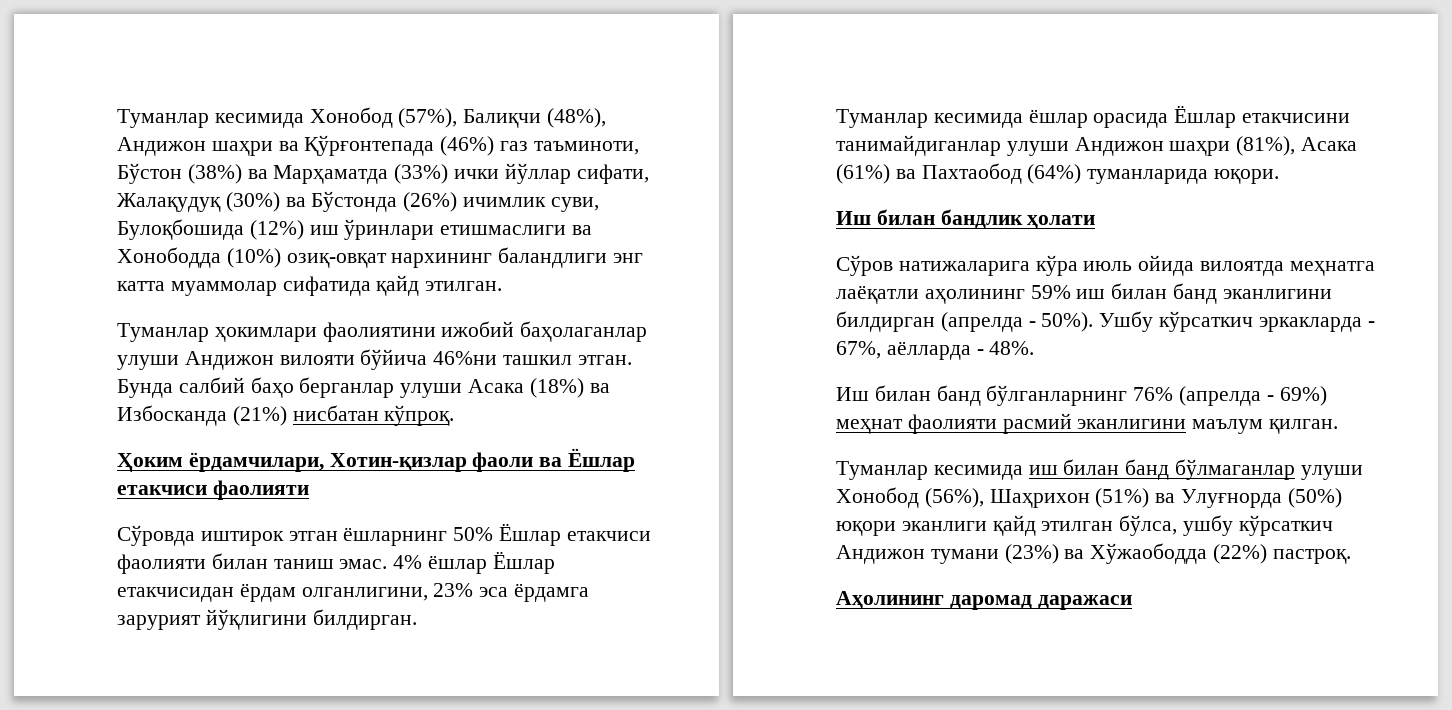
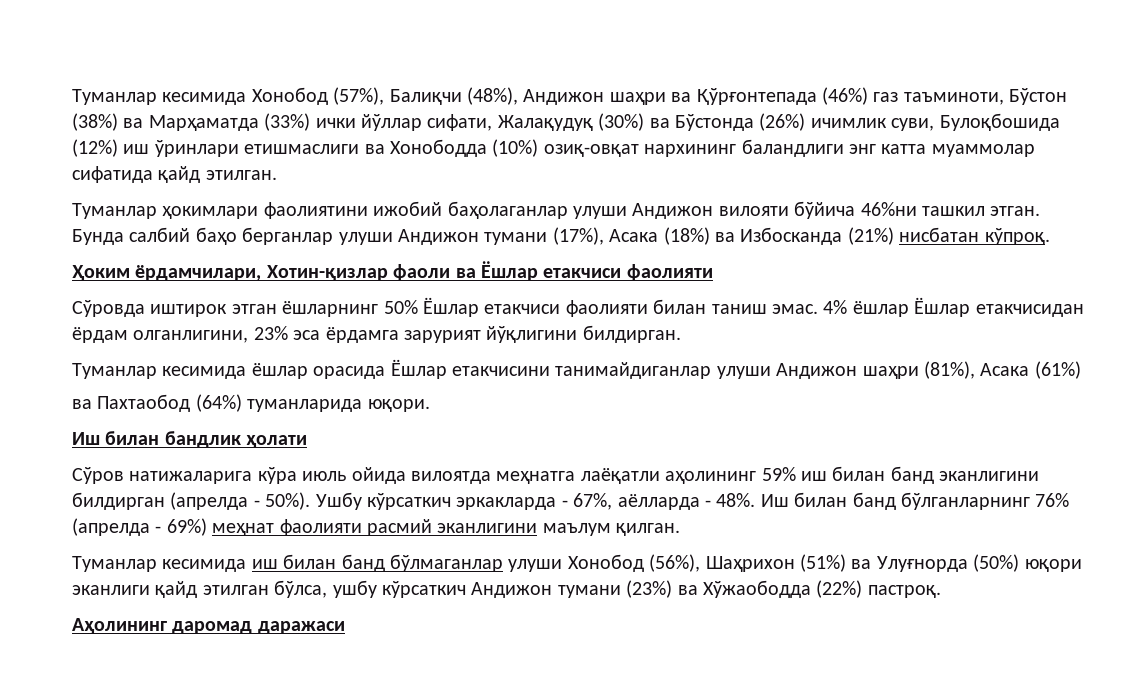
- Бунда салбий баҳо берганлар улуши Асака (18%) ва Избосканда (21%) нисбатан кўпроқ.
+ Бунда салбий баҳо берганлар улуши Андижон тумани (17%), Асака (18%) ва Избосканда (21%) нисбатан кўпроқ.
- Туманлар кесимида ёшлар орасида Ёшлар етакчисини танимайдиганлар улуши Андижон шаҳри (81%), Асака (61%) ва Пахтаобод (64%) туманларида юқори.
+ Туманлар кесимида ёшлар орасида Ёшлар етакчисини танимайдиганлар улуши Андижон шаҳри (81%), Асака (61%)
+ ва Пахтаобод (64%) туманларида юқори.
- Ушбу кўрсаткич эркакларда - 67%, аёлларда - 48%.
- Иш билан банд бўлганларнинг 76% (апрелда - 69%) меҳнат фаолияти расмий эканлигини маълум қилган.
+ Ушбу кўрсаткич эркакларда - 67%, аёлларда - 48%. Иш билан банд бўлганларнинг 76% (апрелда - 69%) меҳнат фаолияти расмий эканлигини маълум қилган.

